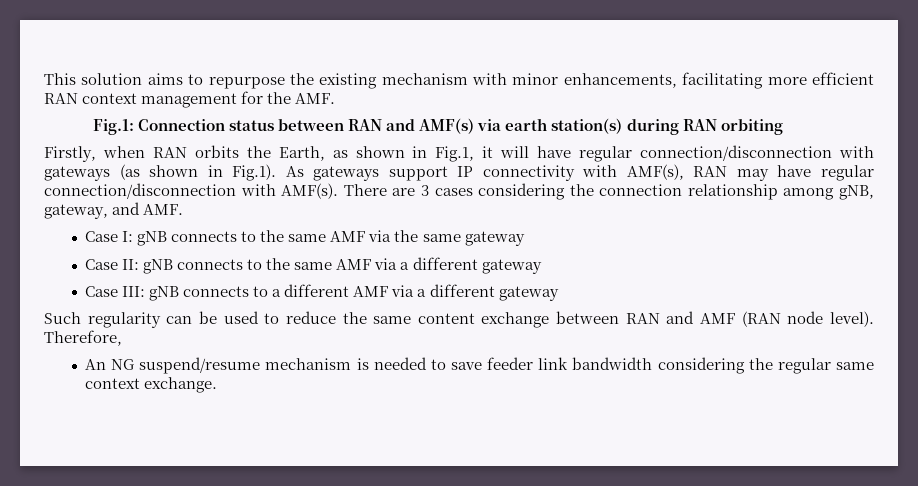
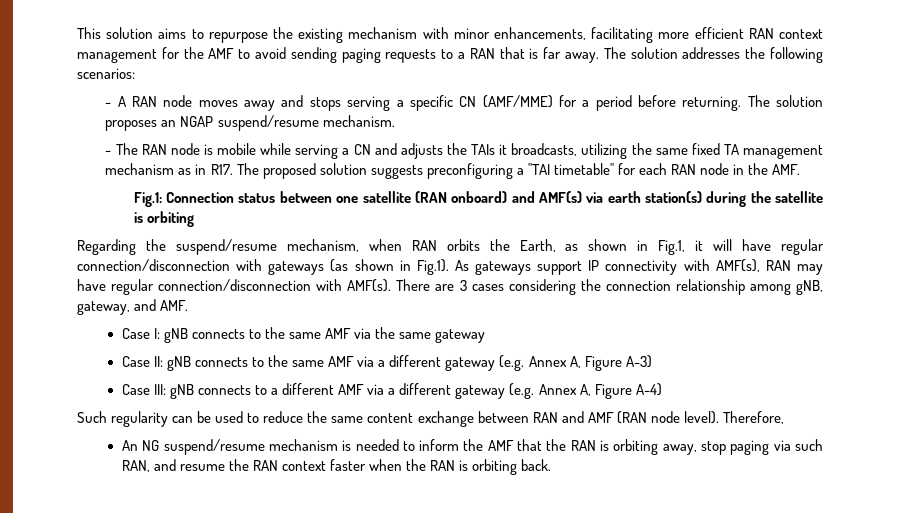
- This solution aims to repurpose the existing mechanism with minor enhancements, facilitating more efficient RAN context management for the AMF.
+ This solution aims to repurpose the existing mechanism with minor enhancements, facilitating more efficient RAN context management for the AMF to avoid sending paging requests to a RAN that is far away. The solution addresses the following scenarios:
+ - A RAN node moves away and stops serving a specific CN (AMF/MME) for a period before returning. The solution proposes an NGAP suspend/resume mechanism.
+ - The RAN node is mobile while serving a CN and adjusts the TAIs it broadcasts, utilizing the same fixed TA management mechanism as in R17. The proposed solution suggests preconfiguring a "TAI timetable" for each RAN node in the AMF.
- Fig.1: Connection status between RAN and AMF(s) via earth station(s) during RAN orbiting
- Firstly, when RAN orbits the Earth, as shown in Fig.1, it will have regular connection/disconnection with gateways (as shown in Fig.1). As gateways support IP connectivity with AMF(s), RAN may have regular connection/disconnection with AMF(s).
+ Fig.1: Connection status between one satellite (RAN onboard) and AMF(s) via earth station(s) during the satellite is orbiting
+ Regarding the suspend/resume mechanism, when RAN orbits the Earth, as shown in Fig.1, it will have regular connection/disconnection with gateways (as shown in Fig.1). As gateways support IP connectivity with AMF(s), RAN may have regular connection/disconnection with AMF(s).
- Case II: gNB connects to the same AMF via a different gateway
+ Case II: gNB connects to the same AMF via a different gateway (e.g. Annex A, Figure A-3)
- Case III: gNB connects to a different AMF via a different gateway
+ Case III: gNB connects to a different AMF via a different gateway (e.g. Annex A, Figure A-4)
- An NG suspend/resume mechanism is needed to save feeder link bandwidth considering the regular same context exchange.
+ An NG suspend/resume mechanism is needed to inform the AMF that the RAN is orbiting away, stop paging via such RAN, and resume the RAN context faster when the RAN is orbiting back.

